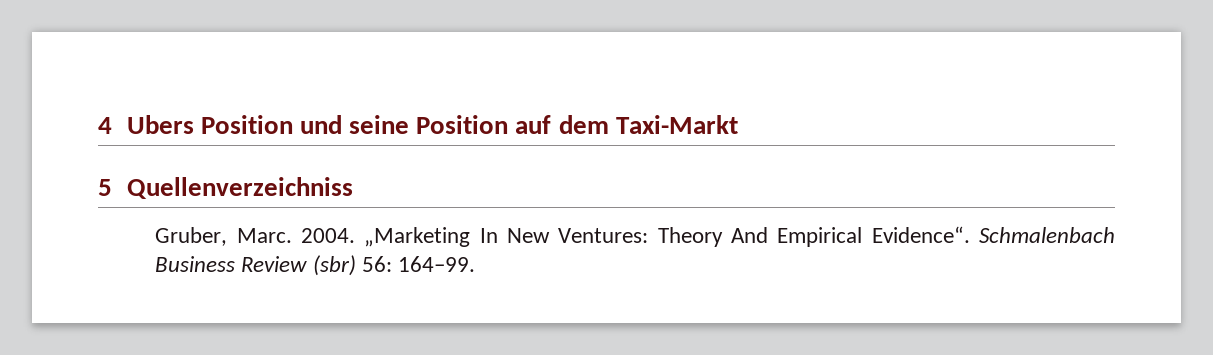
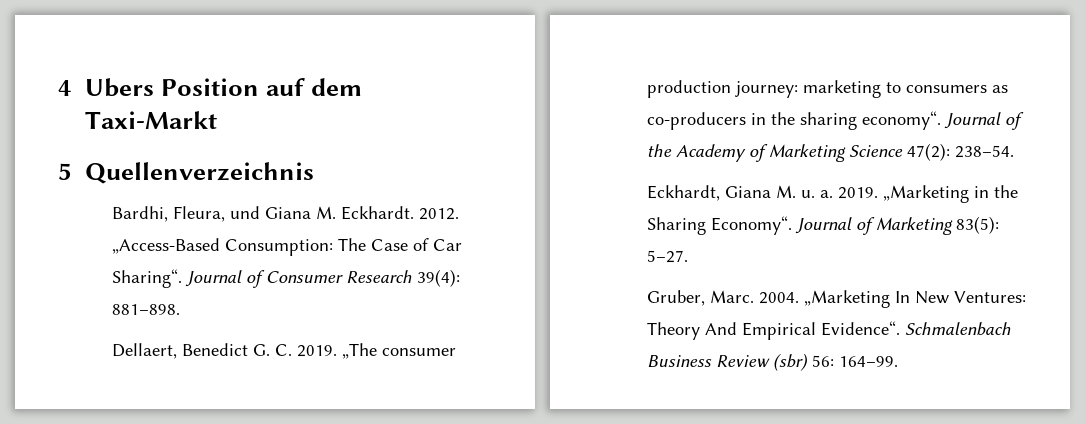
- 4 Ubers Position und seine Position auf dem Taxi-Markt
+ 4 Ubers Position auf dem Taxi-Markt
- 5 Quellenverzeichniss
+ 5 Quellenverzeichnis
+ Bardhi, Fleura, und Giana M. Eckhardt. 2012. „Access-Based Consumption: The Case of Car Sharing“. Journal of Consumer Research 39(4): 881–898.
+ Dellaert, Benedict G. C. 2019. „The consumer production journey: marketing to consumers as co-producers in the sharing economy“. Journal of the Academy of Marketing Science 47(2): 238–54.
+ Eckhardt, Giana M. u. a. 2019. „Marketing in the Sharing Economy“. Journal of Marketing 83(5): 5–27.

